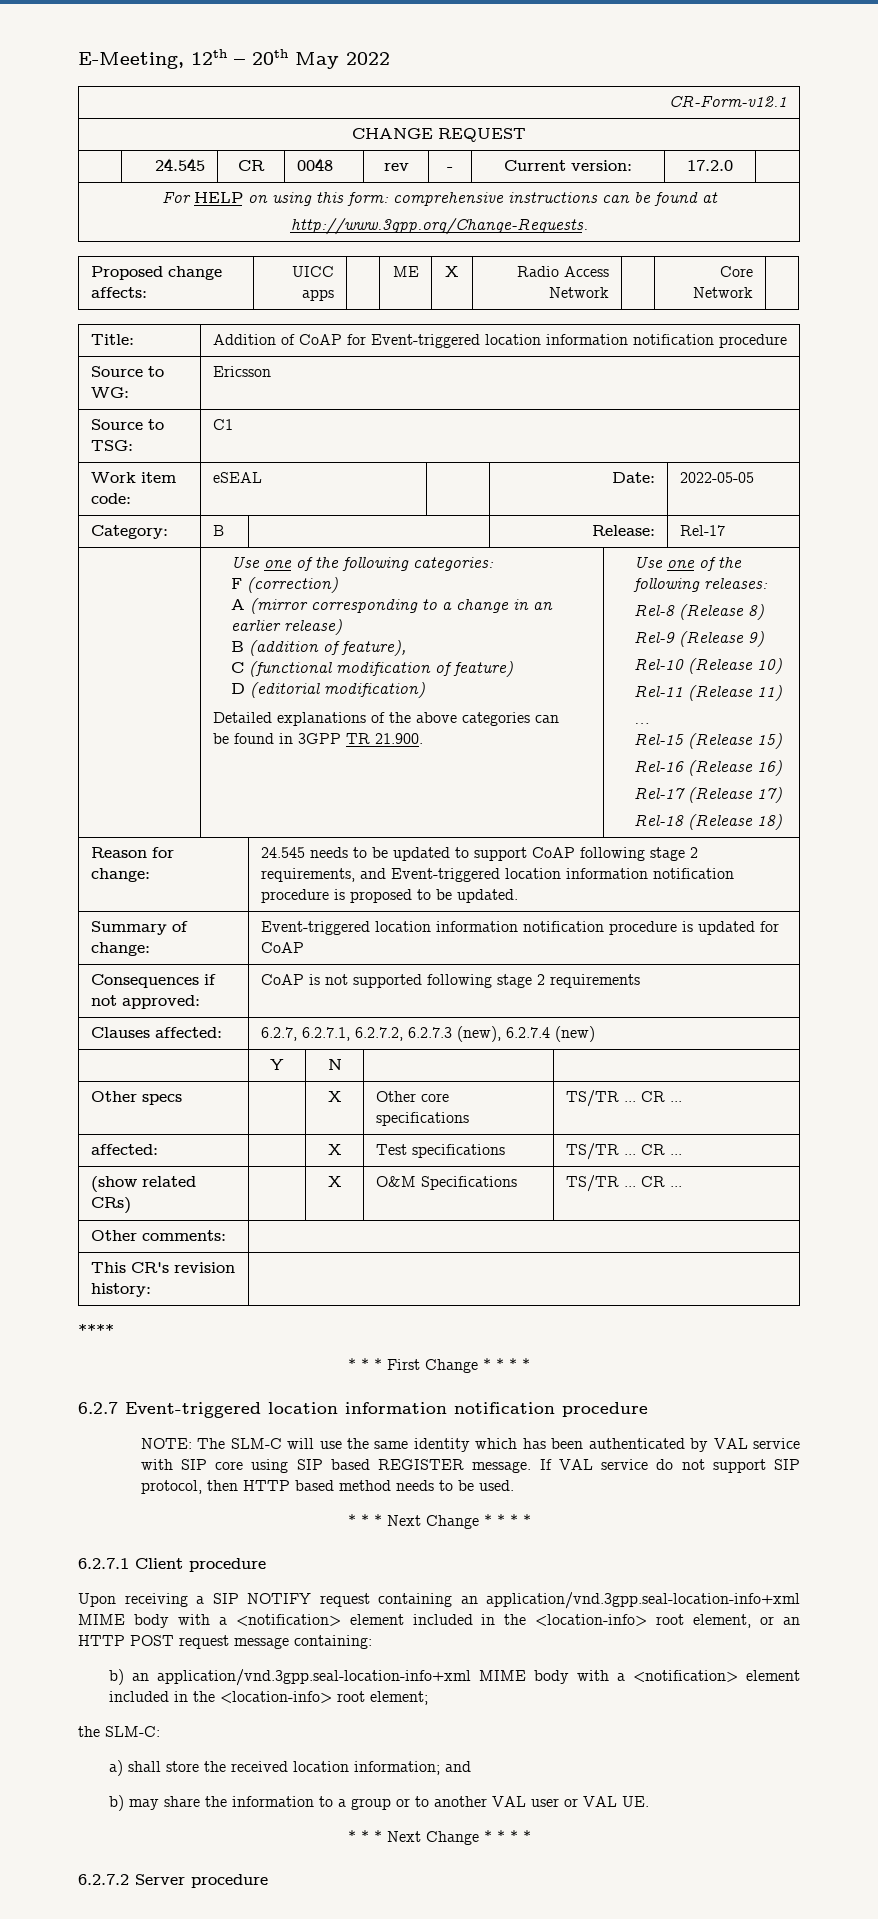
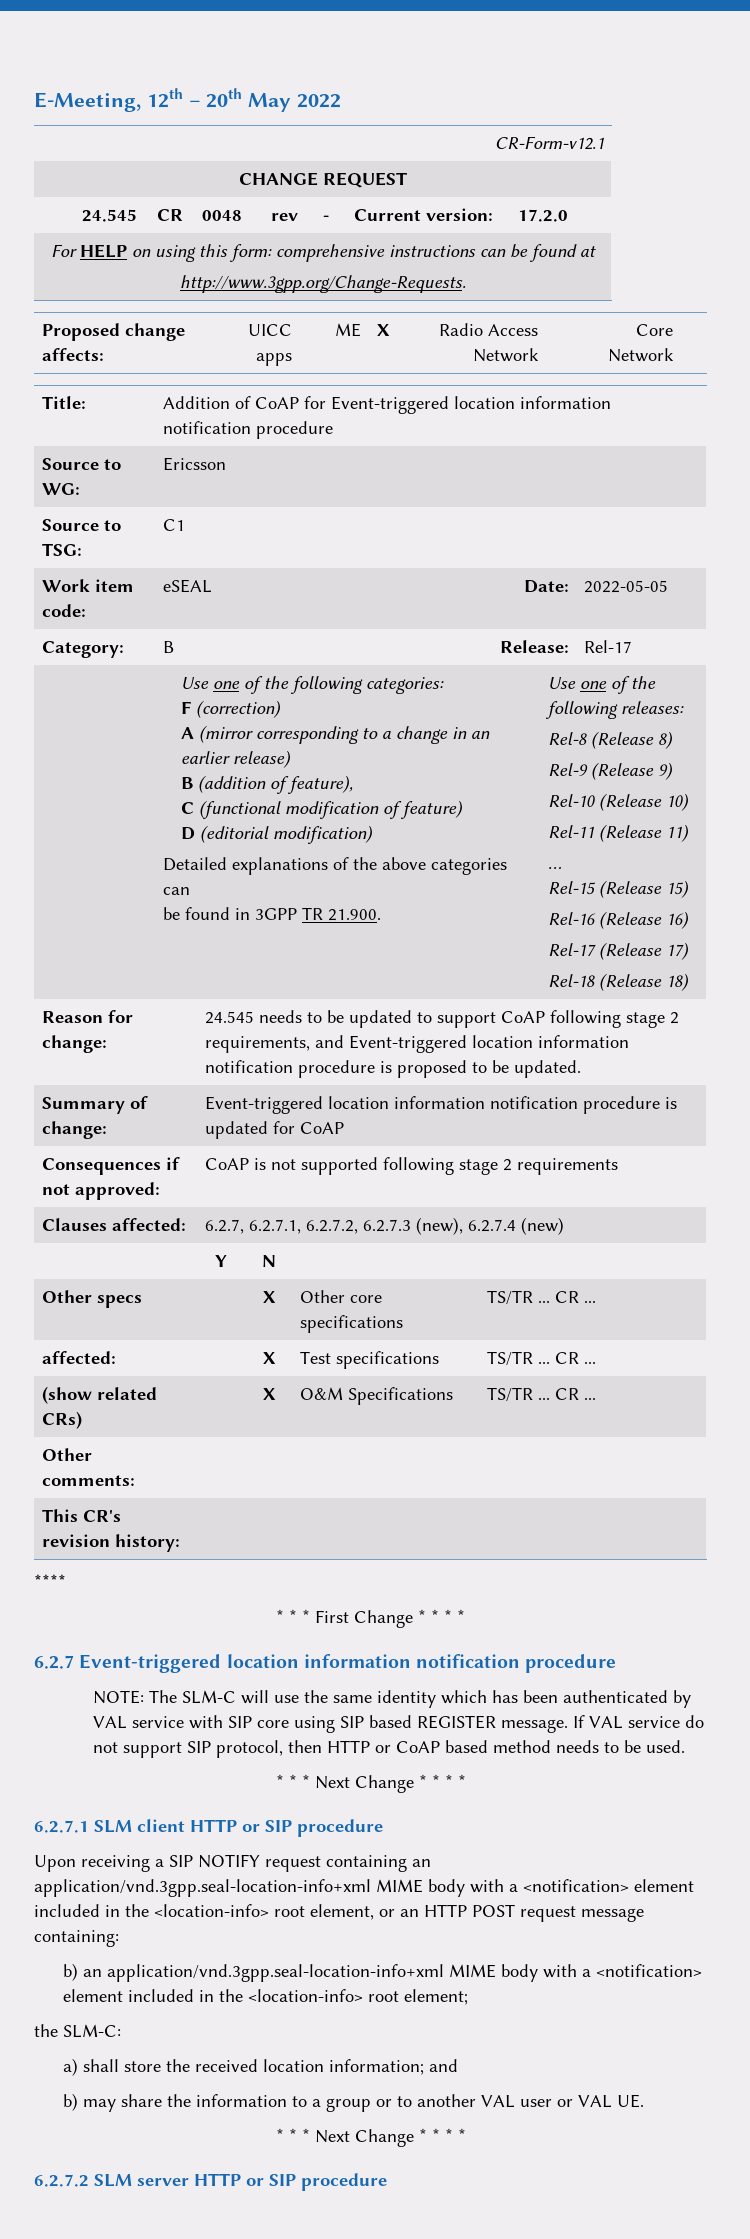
- If VAL service do not support SIP protocol, then HTTP based method needs to be used.
+ If VAL service do not support SIP protocol, then HTTP or CoAP based method needs to be used.
- 6.2.7.1 Client procedure
+ 6.2.7.1 SLM client HTTP or SIP procedure
- 6.2.7.2 Server procedure
+ 6.2.7.2 SLM server HTTP or SIP procedure

